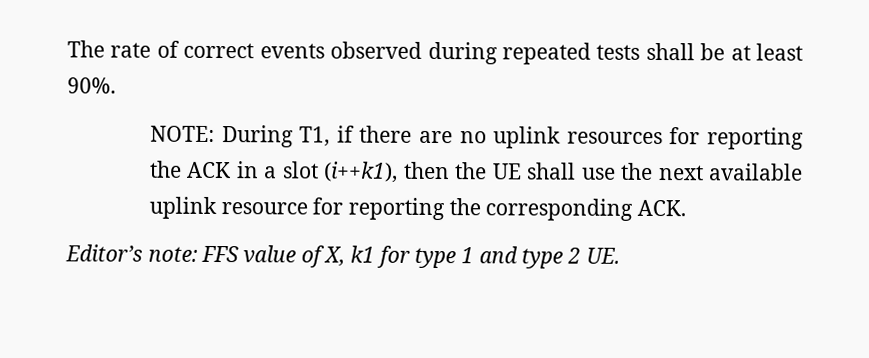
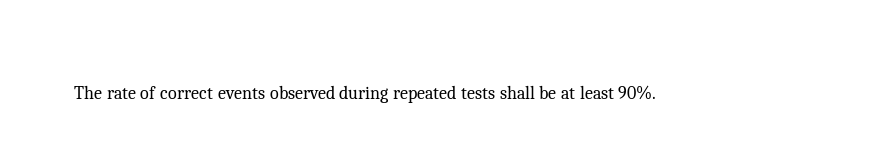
- NOTE: During T1, if there are no uplink resources for reporting the ACK in a slot (i++k1), then the UE shall use the next available uplink resource for reporting the corresponding ACK.
- Editor’s note: FFS value of X, k1 for type 1 and type 2 UE.

